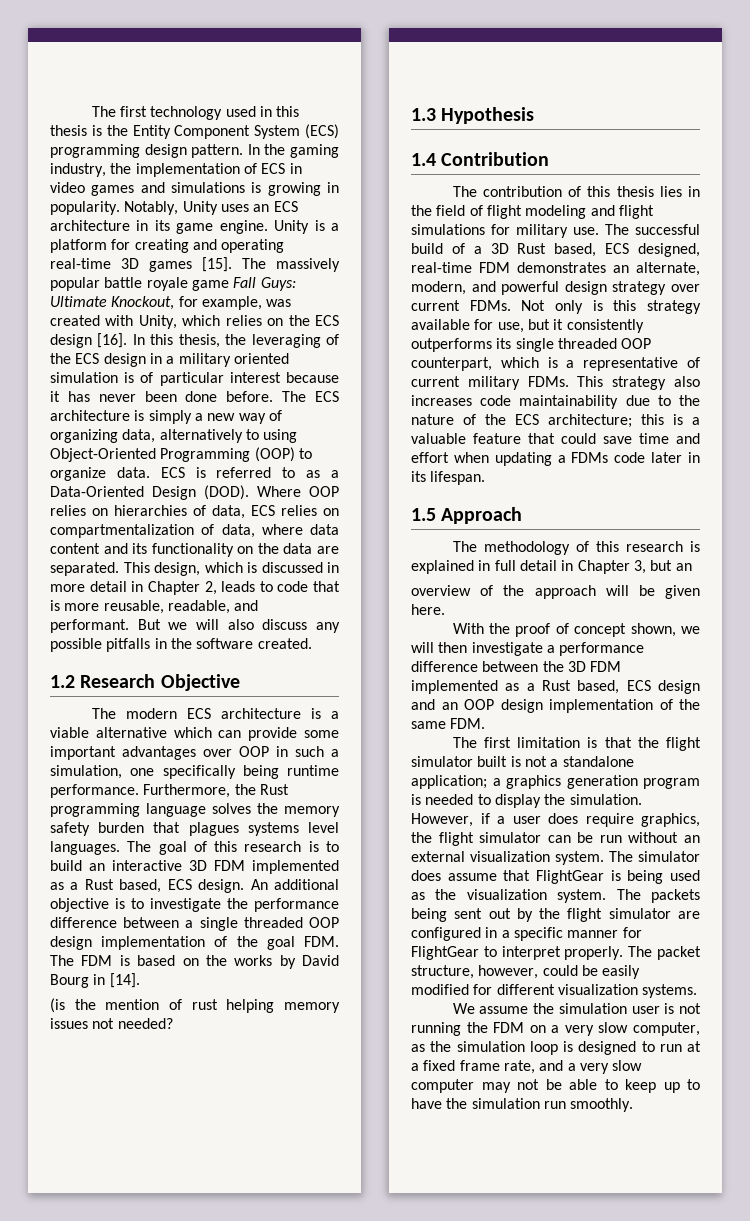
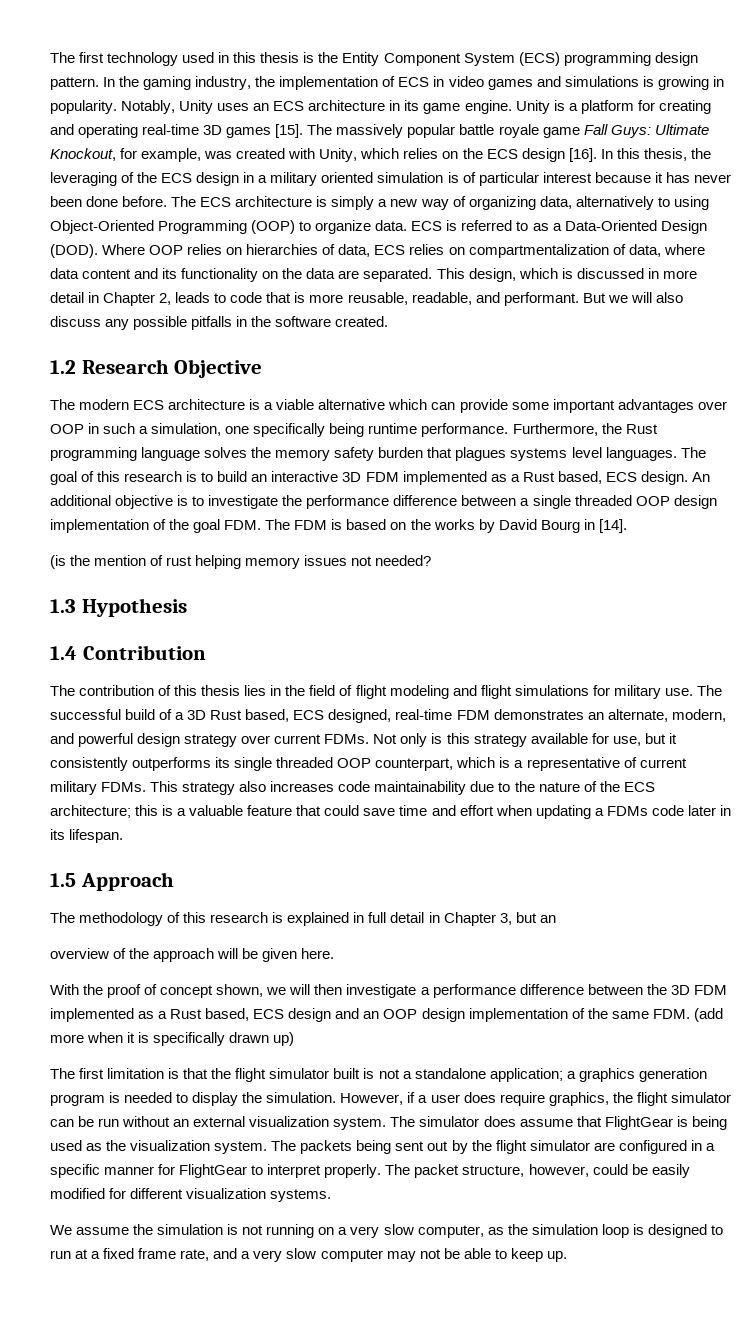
- With the proof of concept shown, we will then investigate a performance difference between the 3D FDM implemented as a Rust based, ECS design and an OOP design implementation of the same FDM.
+ With the proof of concept shown, we will then investigate a performance difference between the 3D FDM implemented as a Rust based, ECS design and an OOP design implementation of the same FDM. (add more when it is specifically drawn up)
- We assume the simulation user is not running the FDM on a very slow computer, as the simulation loop is designed to run at a fixed frame rate, and a very slow computer may not be able to keep up to have the simulation run smoothly.
+ We assume the simulation is not running on a very slow computer, as the simulation loop is designed to run at a fixed frame rate, and a very slow computer may not be able to keep up.

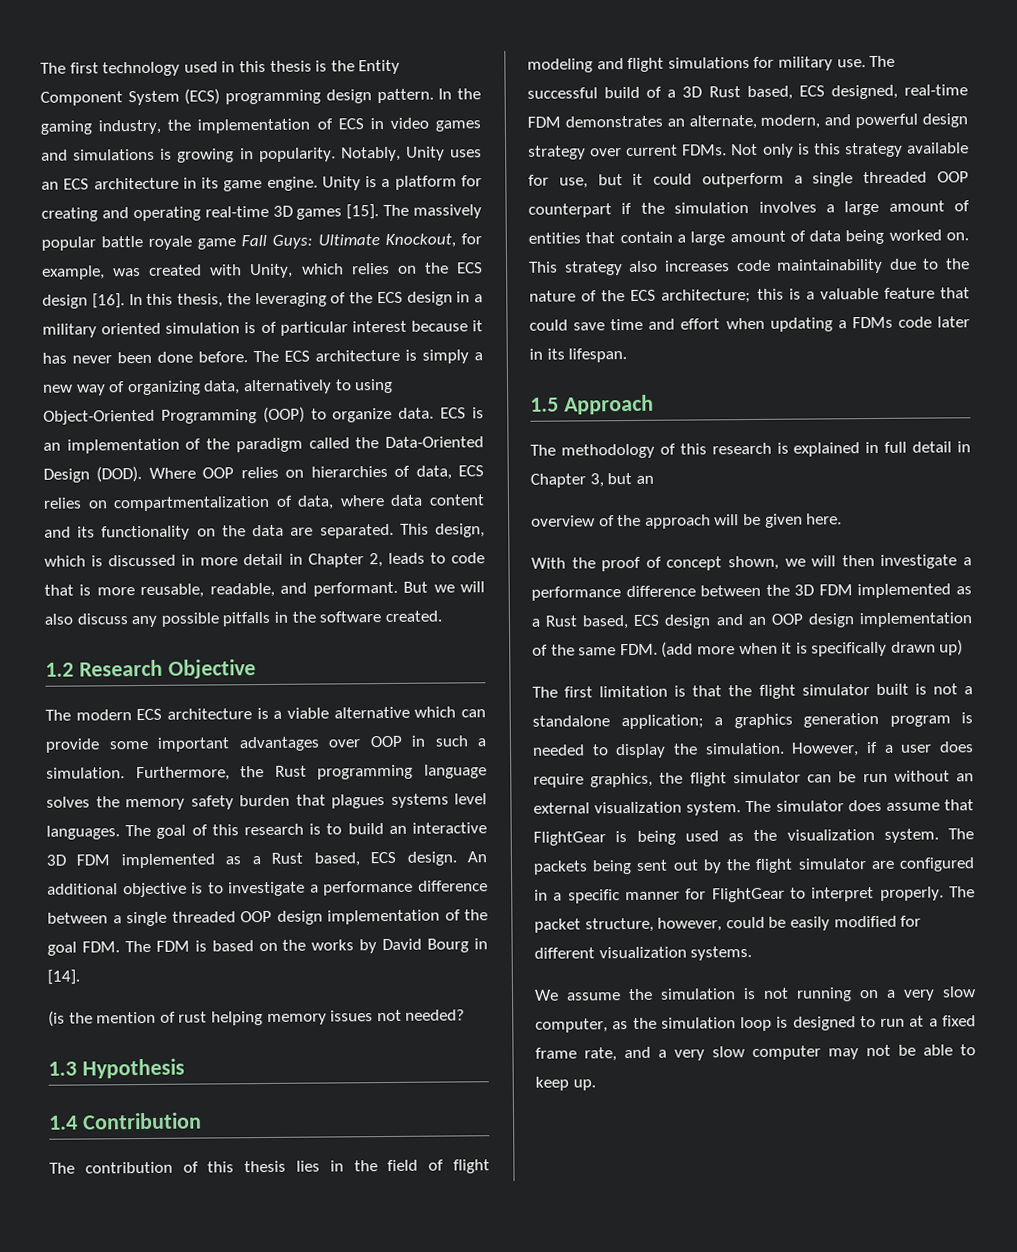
- ECS is referred to as a Data-Oriented Design (DOD).
+ ECS is an implementation of the paradigm called the Data-Oriented Design (DOD).
- The modern ECS architecture is a viable alternative which can provide some important advantages over OOP in such a simulation, one specifically being runtime performance.
+ The modern ECS architecture is a viable alternative which can provide some important advantages over OOP in such a simulation.
- An additional objective is to investigate the performance difference between a single threaded OOP design implementation of the goal FDM. The FDM is based on the works by David Bourg in [14].
+ An additional objective is to investigate a performance difference between a single threaded OOP design implementation of the goal FDM. The FDM is based on the works by David Bourg in [14].
- Not only is this strategy available for use, but it consistently outperforms its single threaded OOP counterpart, which is a representative of current military FDMs.
+ Not only is this strategy available for use, but it could outperform a single threaded OOP counterpart if the simulation involves a large amount of entities that contain a large amount of data being worked on.

